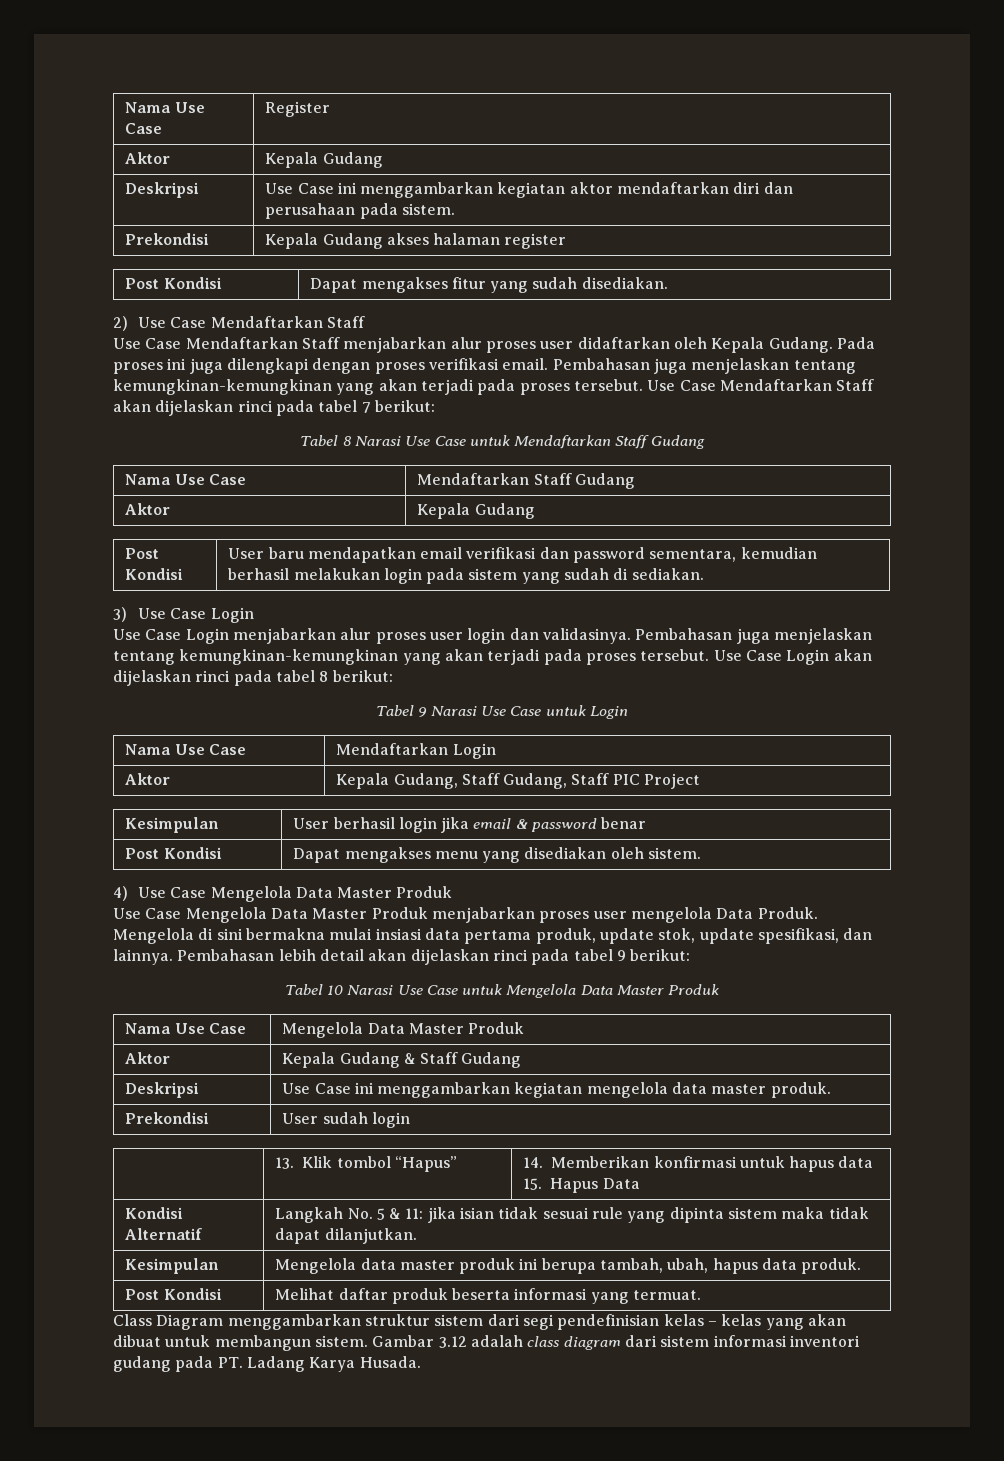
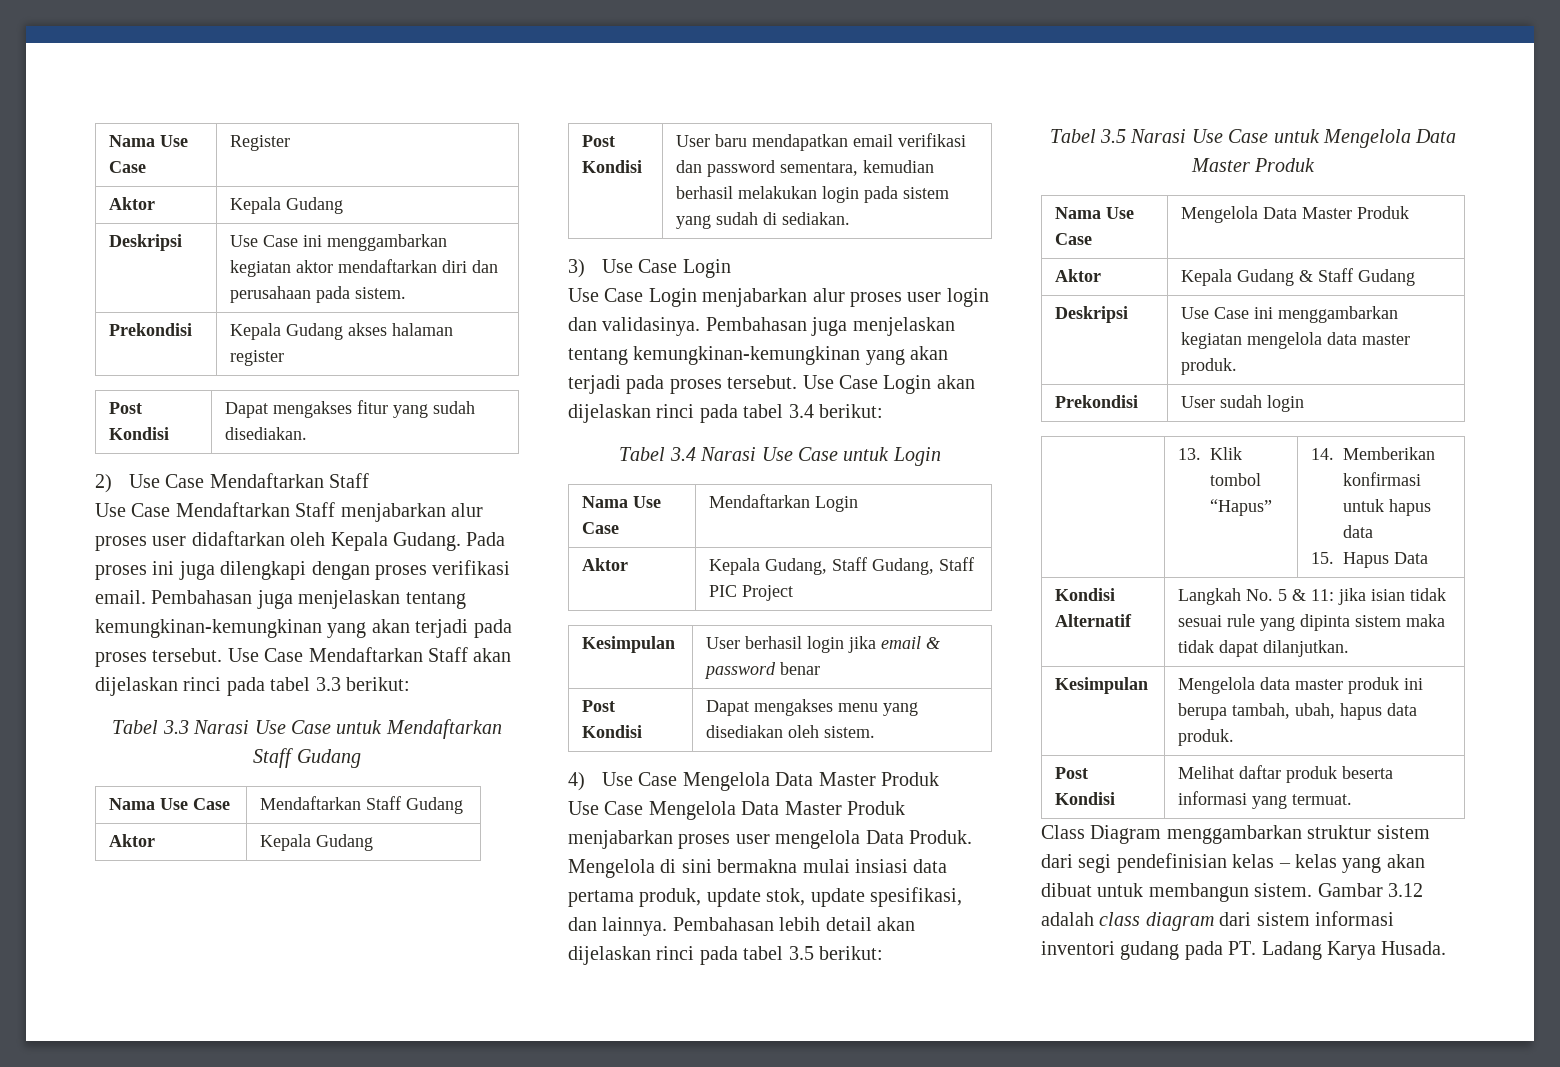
- Use Case Mendaftarkan Staff akan dijelaskan rinci pada tabel 7 berikut:
- Tabel 8 Narasi Use Case untuk Mendaftarkan Staff Gudang
+ Use Case Mendaftarkan Staff akan dijelaskan rinci pada tabel 3.3 berikut:
+ Tabel 3.3 Narasi Use Case untuk Mendaftarkan Staff Gudang
- Use Case Login akan dijelaskan rinci pada tabel 8 berikut:
- Tabel 9 Narasi Use Case untuk Login
+ Use Case Login akan dijelaskan rinci pada tabel 3.4 berikut:
+ Tabel 3.4 Narasi Use Case untuk Login
- Pembahasan lebih detail akan dijelaskan rinci pada tabel 9 berikut:
- Tabel 10 Narasi Use Case untuk Mengelola Data Master Produk
+ Pembahasan lebih detail akan dijelaskan rinci pada tabel 3.5 berikut:
+ Tabel 3.5 Narasi Use Case untuk Mengelola Data Master Produk

